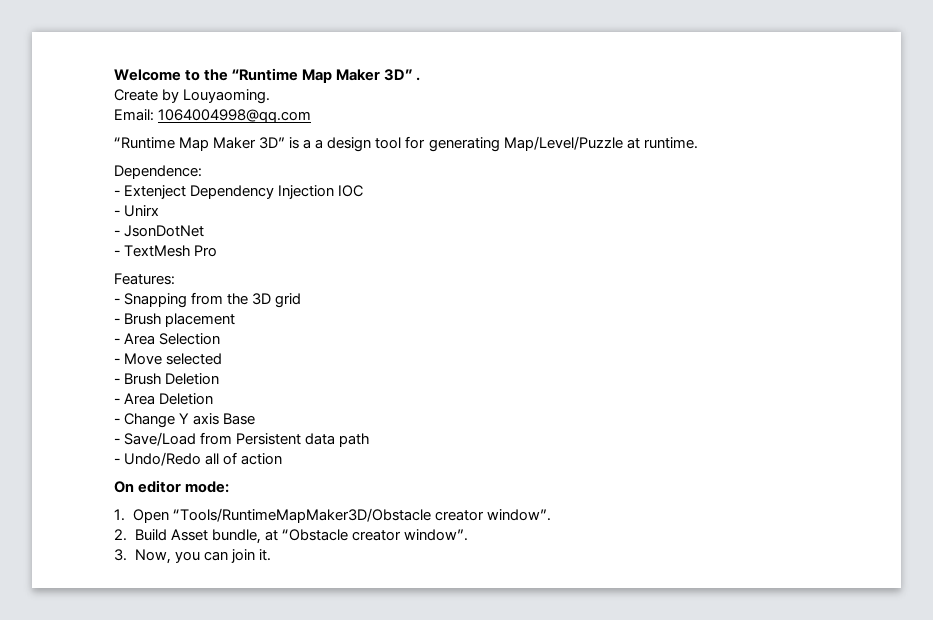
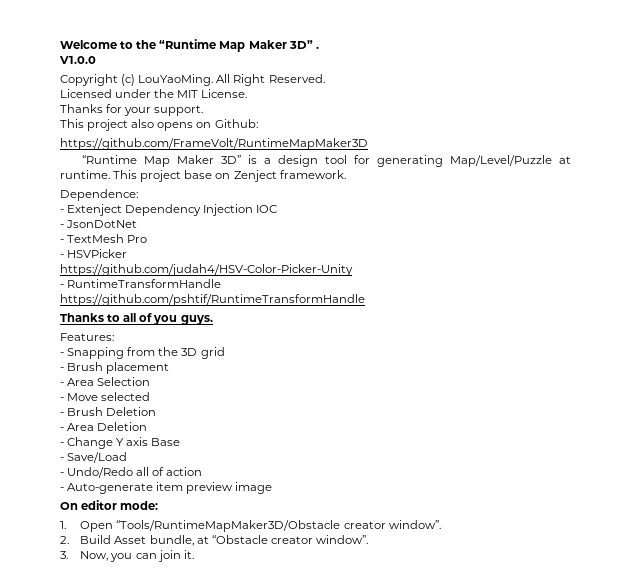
- Create by Louyaoming.
- Email: 1064004998@qq.com
+ V1.0.0
+ Copyright (c) LouYaoMing. All Right Reserved.
+ Licensed under the MIT License.
+ Thanks for your support.
+ This project also opens on Github:
+ https://github.com/FrameVolt/RuntimeMapMaker3D
- “Runtime Map Maker 3D” is a a design tool for generating Map/Level/Puzzle at runtime.
+ “Runtime Map Maker 3D” is a design tool for generating Map/Level/Puzzle at runtime. This project base on Zenject framework.
- - Unirx
+ - HSVPicker
+ https://github.com/judah4/HSV-Color-Picker-Unity
+ - RuntimeTransformHandle
+ https://github.com/pshtif/RuntimeTransformHandle
+ Thanks to all of you guys.
- - Save/Load from Persistent data path
+ - Save/Load
+ - Auto-generate item preview image

